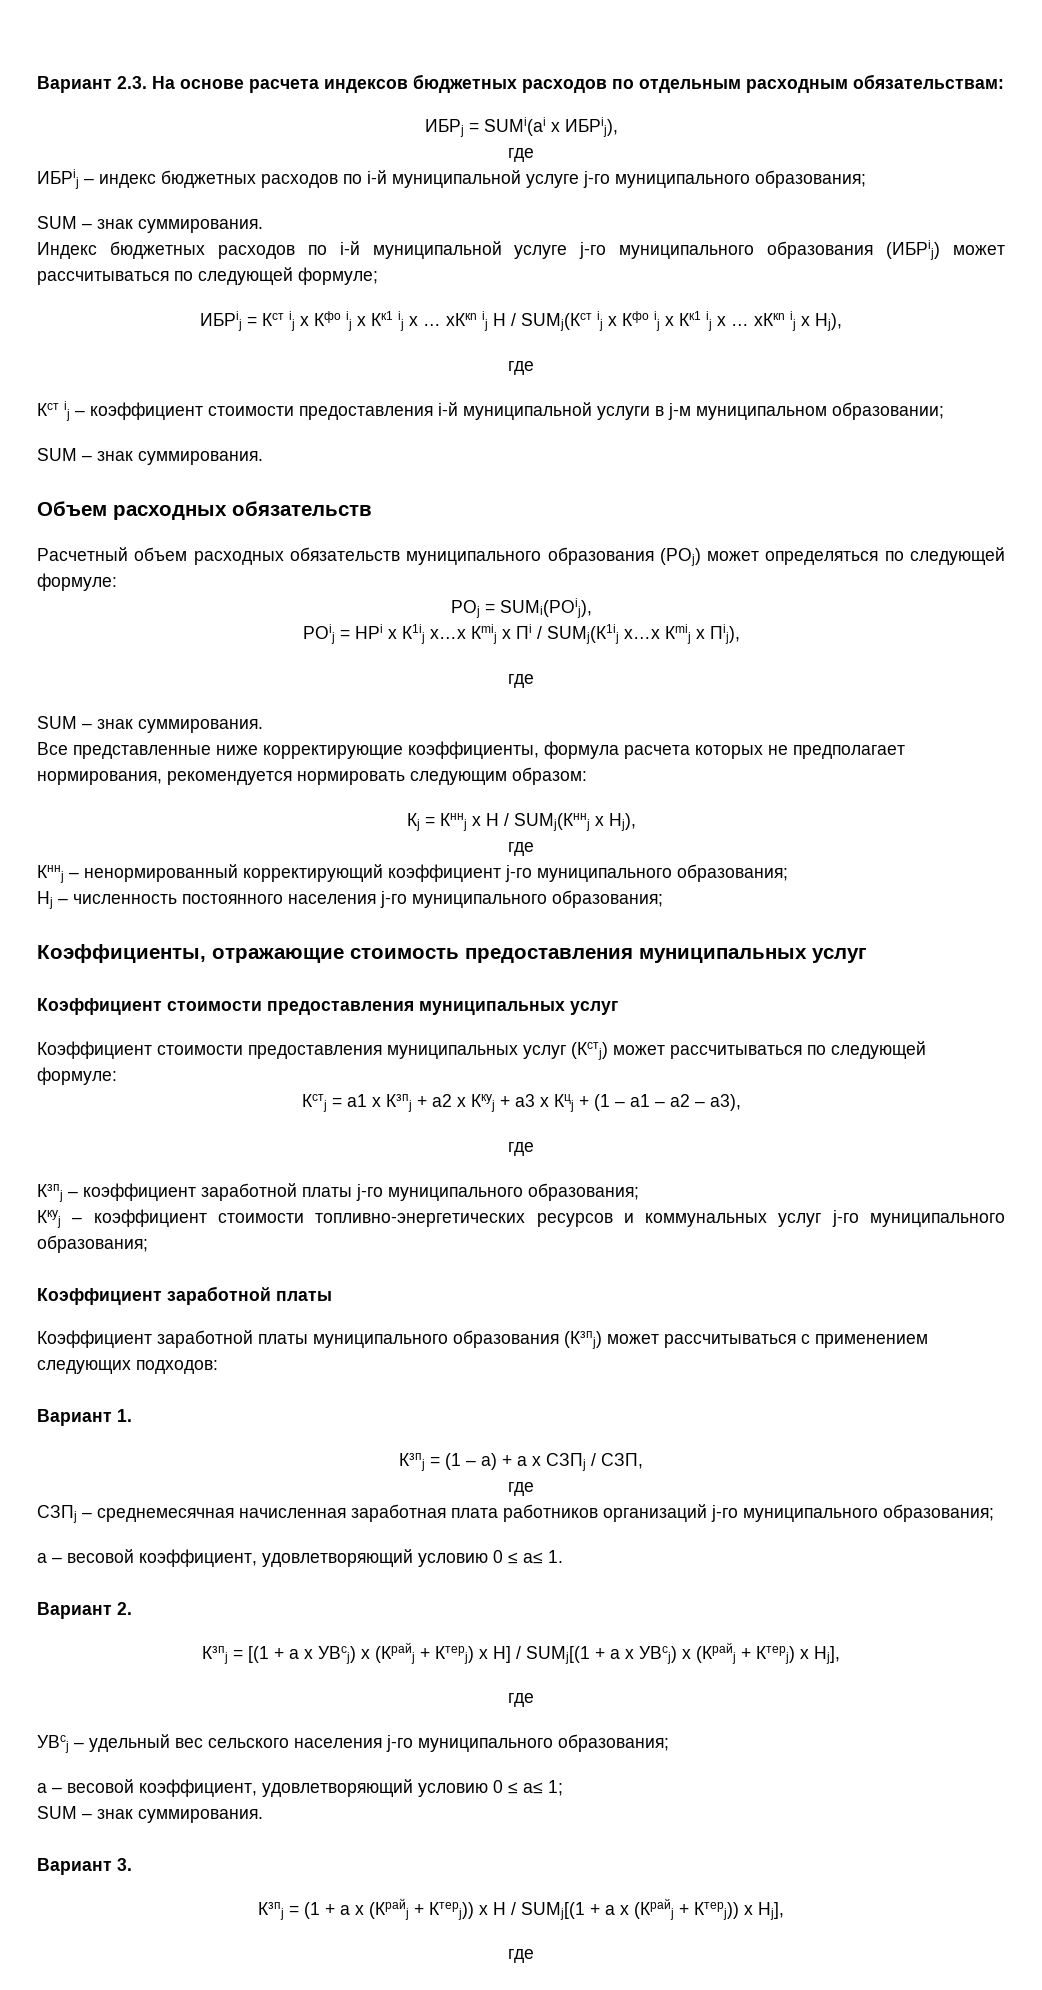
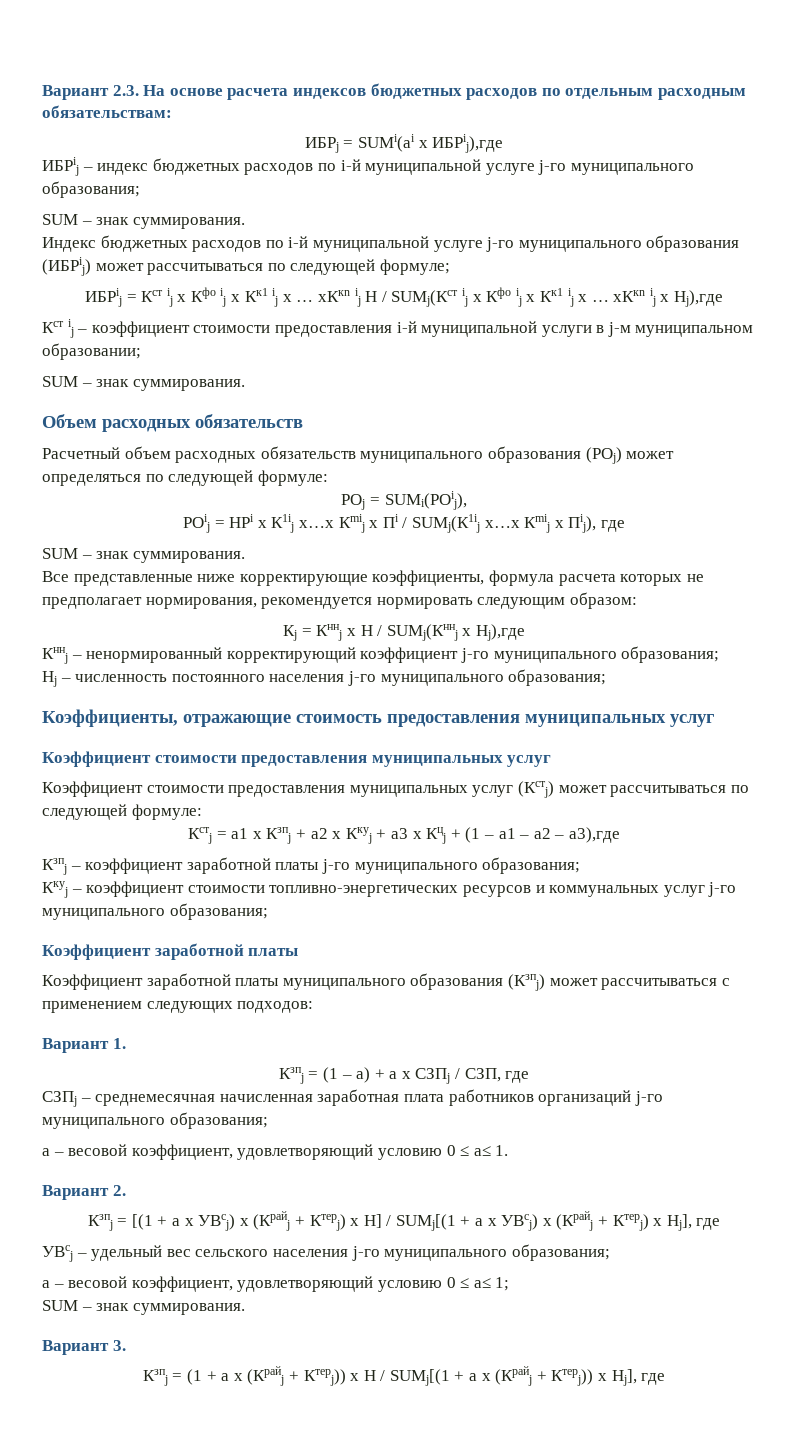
- ИБРj = SUMi(ai х ИБРij),
- где
+ ИБРj = SUMi(ai х ИБРij),где
- ИБРij = Кст ij х Кфо ij х Кк1 ij х … хКкn ij Н / SUMj(Кст ij х Кфо ij х Кк1 ij х … хКкn ij х Нj),
- где
+ ИБРij = Кст ij х Кфо ij х Кк1 ij х … хКкn ij Н / SUMj(Кст ij х Кфо ij х Кк1 ij х … хКкn ij х Нj),где
- РОij = НРi х К1ij х…х Кmij х Пi / SUMj(К1ij х…х Кmij х Пij),
- где
+ РОij = НРi х К1ij х…х Кmij х Пi / SUMj(К1ij х…х Кmij х Пij), где
- Кj = Кннj х Н / SUMj(Кннj х Нj),
- где
+ Кj = Кннj х Н / SUMj(Кннj х Нj),где
- Кстj = а1 х Кзпj + а2 х Ккуj + а3 х Кцj + (1 – a1 – a2 – a3),
- где
+ Кстj = а1 х Кзпj + а2 х Ккуj + а3 х Кцj + (1 – a1 – a2 – a3),где
- Кзпj = (1 – a) + a х СЗПj / СЗП,
- где
+ Кзпj = (1 – a) + a х СЗПj / СЗП, где
- Кзпj = [(1 + a x УВсj) х (Крайj + Ктерj) х Н] / SUMj[(1 + a x УВсj) х (Крайj + Ктерj) х Нj],
- где
+ Кзпj = [(1 + a x УВсj) х (Крайj + Ктерj) х Н] / SUMj[(1 + a x УВсj) х (Крайj + Ктерj) х Нj], где
- Кзпj = (1 + a x (Крайj + Ктерj)) х Н / SUMj[(1 + a х (Крайj + Ктерj)) х Нj],
- где
+ Кзпj = (1 + a x (Крайj + Ктерj)) х Н / SUMj[(1 + a х (Крайj + Ктерj)) х Нj], где

